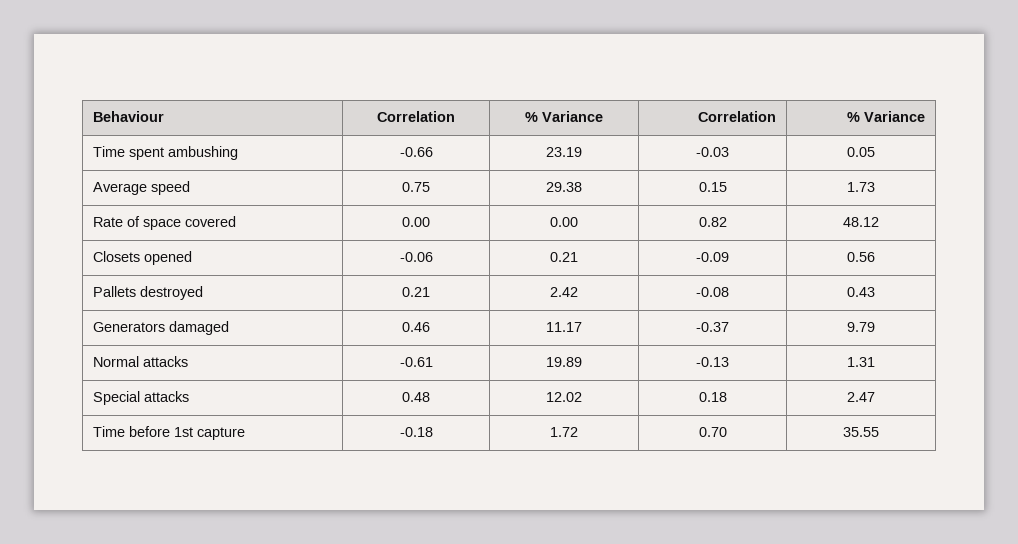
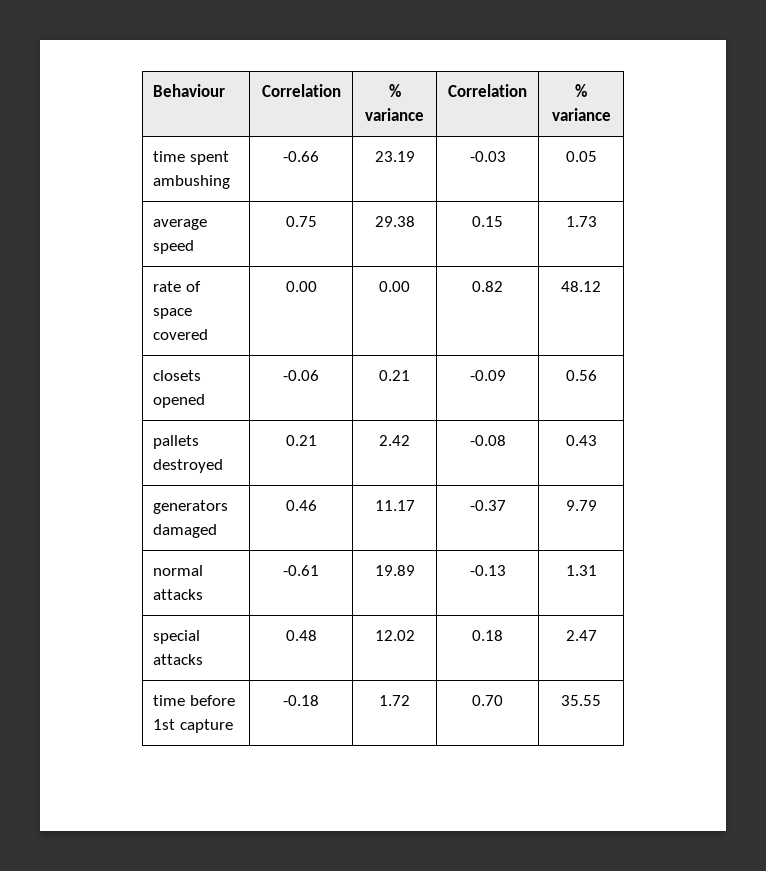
- Behaviour | Correlation | % Variance | Correlation | % Variance
- Time spent ambushing | -0.66 | 23.19 | -0.03 | 0.05
+ Behaviour | Correlation | % variance | Correlation | % variance
+ time spent ambushing | -0.66 | 23.19 | -0.03 | 0.05
- Average speed | 0.75 | 29.38 | 0.15 | 1.73
+ average speed | 0.75 | 29.38 | 0.15 | 1.73
- Rate of space covered | 0.00 | 0.00 | 0.82 | 48.12
+ rate of space covered | 0.00 | 0.00 | 0.82 | 48.12
- Closets opened | -0.06 | 0.21 | -0.09 | 0.56
+ closets opened | -0.06 | 0.21 | -0.09 | 0.56
- Pallets destroyed | 0.21 | 2.42 | -0.08 | 0.43
+ pallets destroyed | 0.21 | 2.42 | -0.08 | 0.43
- Generators damaged | 0.46 | 11.17 | -0.37 | 9.79
+ generators damaged | 0.46 | 11.17 | -0.37 | 9.79
- Normal attacks | -0.61 | 19.89 | -0.13 | 1.31
+ normal attacks | -0.61 | 19.89 | -0.13 | 1.31
- Special attacks | 0.48 | 12.02 | 0.18 | 2.47
+ special attacks | 0.48 | 12.02 | 0.18 | 2.47
- Time before 1st capture | -0.18 | 1.72 | 0.70 | 35.55
+ time before 1st capture | -0.18 | 1.72 | 0.70 | 35.55

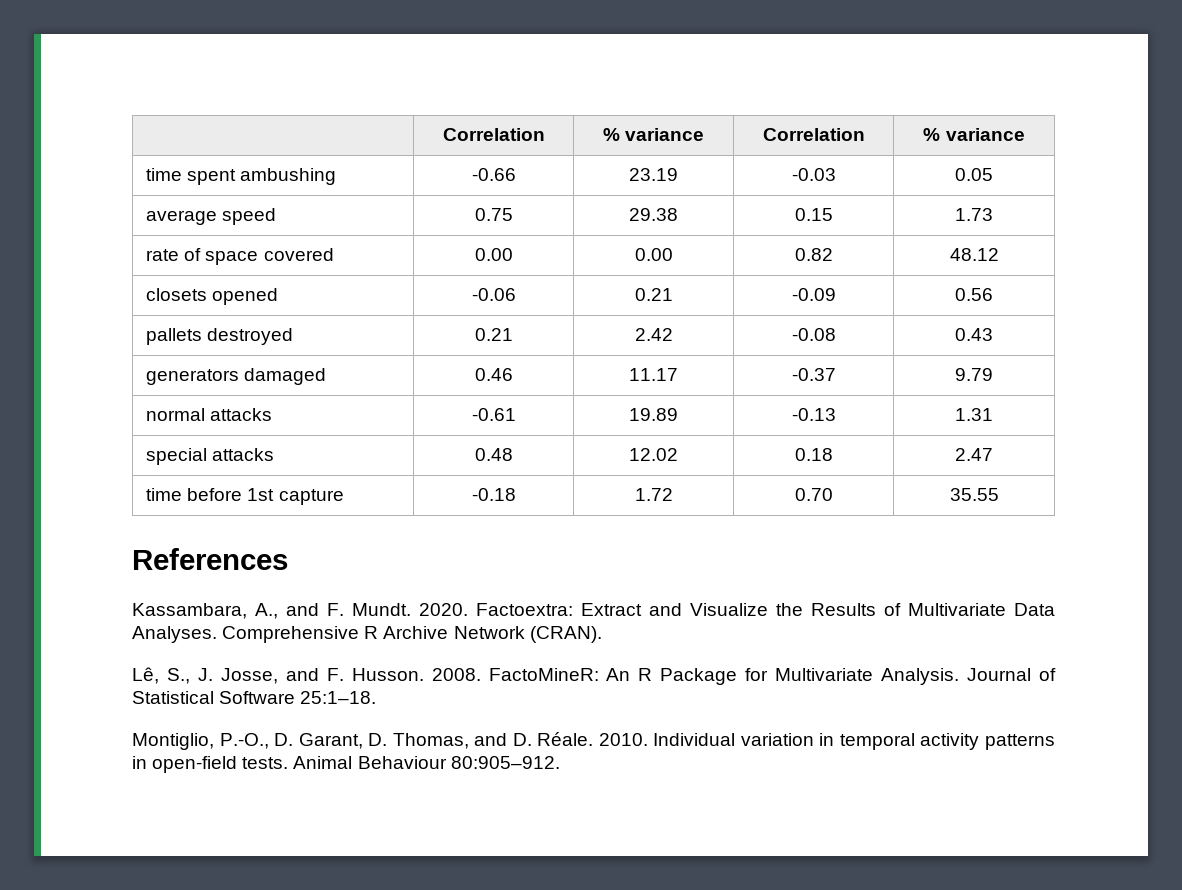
- Behaviour | Correlation | % variance | Correlation | % variance
+ | Correlation | % variance | Correlation | % variance
+ References
+ Kassambara, A., and F. Mundt. 2020. Factoextra: Extract and Visualize the Results of Multivariate Data Analyses. Comprehensive R Archive Network (CRAN).
+ Lê, S., J. Josse, and F. Husson. 2008. FactoMineR: An R Package for Multivariate Analysis. Journal of Statistical Software 25:1–18.
+ Montiglio, P.-O., D. Garant, D. Thomas, and D. Réale. 2010. Individual variation in temporal activity patterns in open-field tests. Animal Behaviour 80:905–912.

